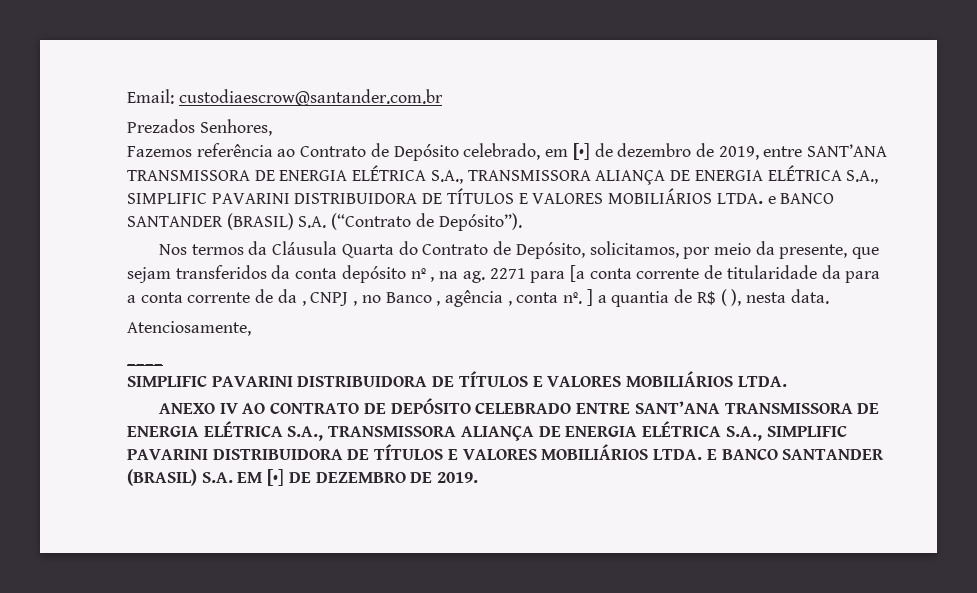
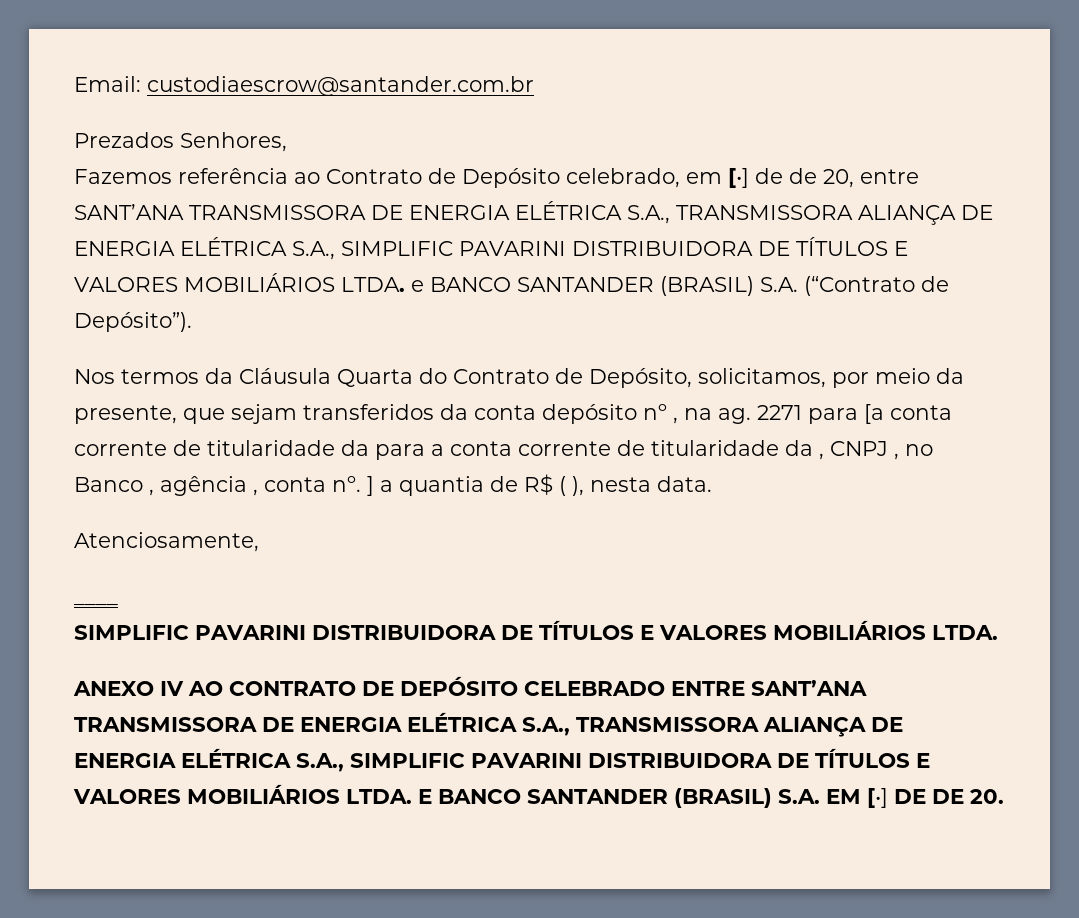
- Fazemos referência ao Contrato de Depósito celebrado, em [•] de dezembro de 2019, entre SANT’ANA TRANSMISSORA DE ENERGIA ELÉTRICA S.A., TRANSMISSORA ALIANÇA DE ENERGIA ELÉTRICA S.A., SIMPLIFIC PAVARINI DISTRIBUIDORA DE TÍTULOS E VALORES MOBILIÁRIOS LTDA. e BANCO SANTANDER (BRASIL) S.A. (“Contrato de Depósito”).
+ Fazemos referência ao Contrato de Depósito celebrado, em [•] de de 20, entre SANT’ANA TRANSMISSORA DE ENERGIA ELÉTRICA S.A., TRANSMISSORA ALIANÇA DE ENERGIA ELÉTRICA S.A., SIMPLIFIC PAVARINI DISTRIBUIDORA DE TÍTULOS E VALORES MOBILIÁRIOS LTDA. e BANCO SANTANDER (BRASIL) S.A. (“Contrato de Depósito”).
- 2271 para [a conta corrente de titularidade da para a conta corrente de da , CNPJ , no Banco , agência , conta nº. ] a quantia de R$ ( ), nesta data.
+ 2271 para [a conta corrente de titularidade da para a conta corrente de titularidade da , CNPJ , no Banco , agência , conta nº. ] a quantia de R$ ( ), nesta data.
- E BANCO SANTANDER (BRASIL) S.A. EM [•] DE DEZEMBRO DE 2019.
+ E BANCO SANTANDER (BRASIL) S.A. EM [•] DE DE 20.

